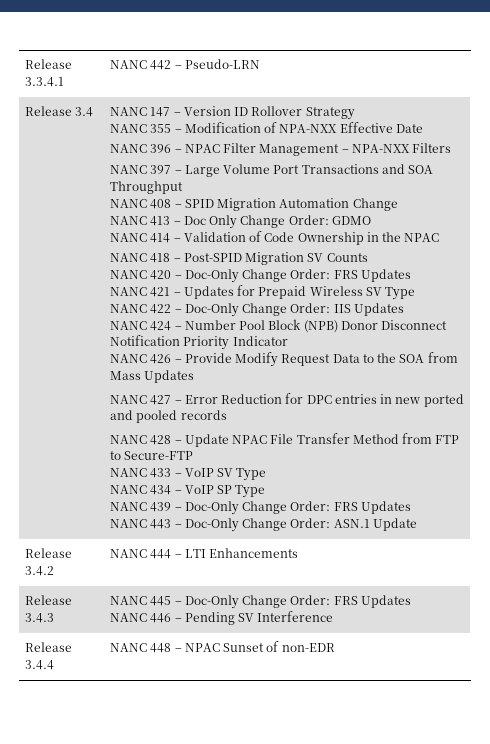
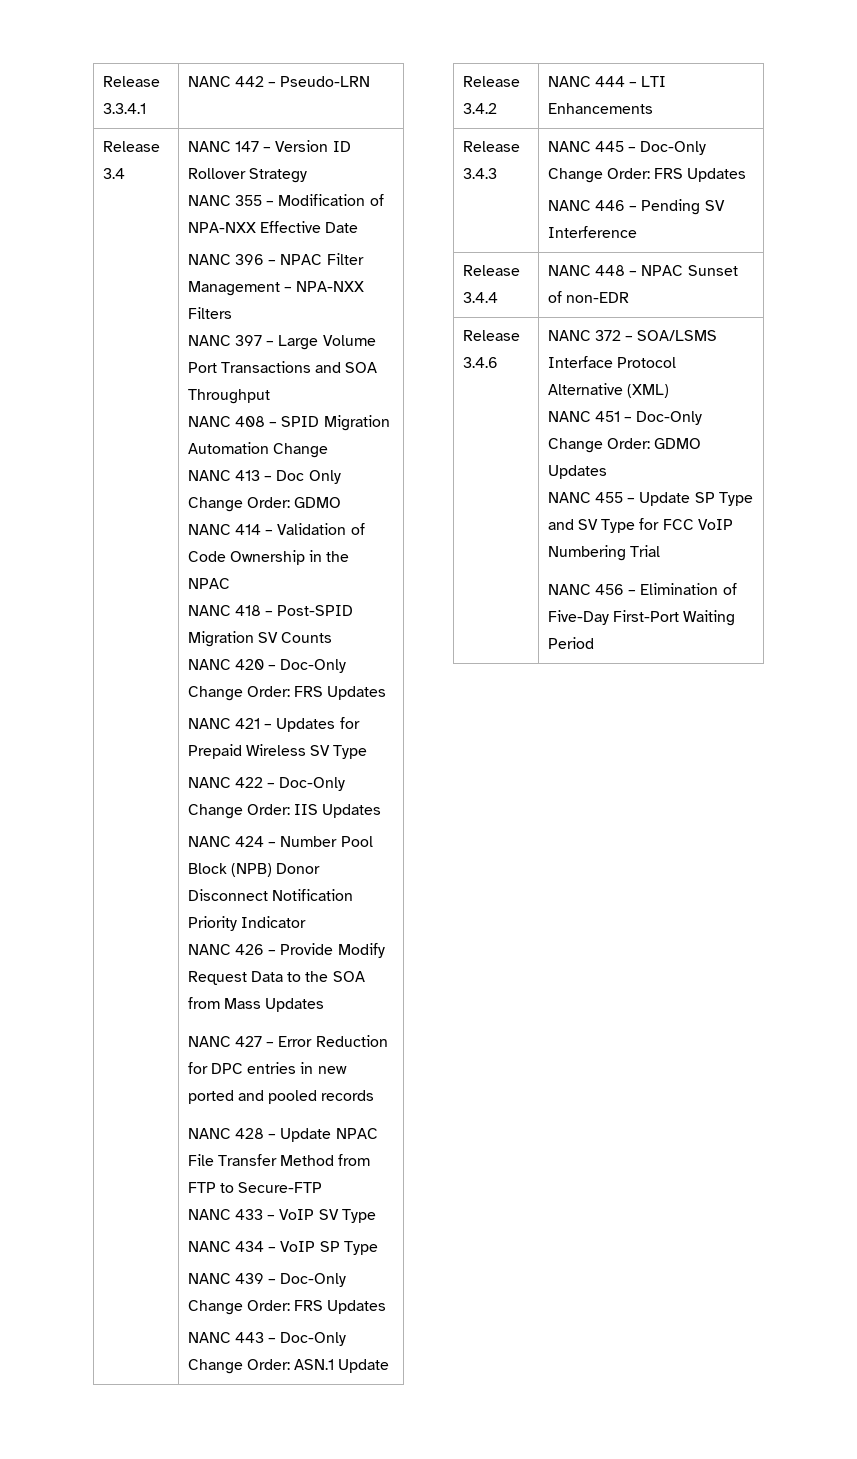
+ Release 3.4.6 | NANC 372 – SOA/LSMS Interface Protocol Alternative (XML)
+ NANC 451 – Doc-Only Change Order: GDMO Updates
+ NANC 455 – Update SP Type and SV Type for FCC VoIP Numbering Trial
+ NANC 456 – Elimination of Five-Day First-Port Waiting Period

